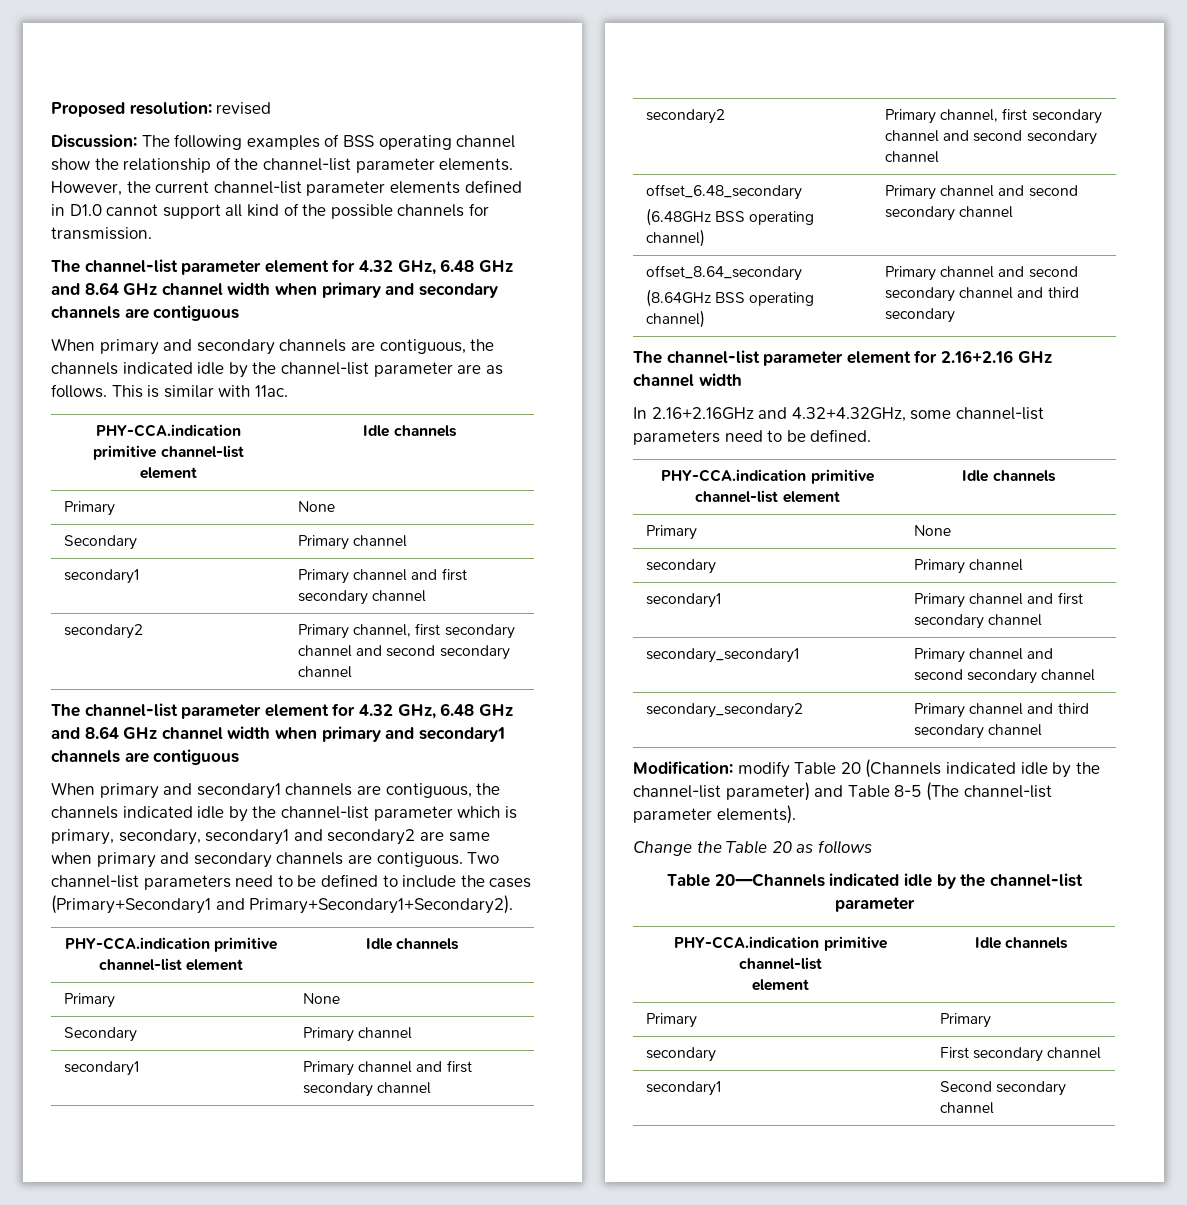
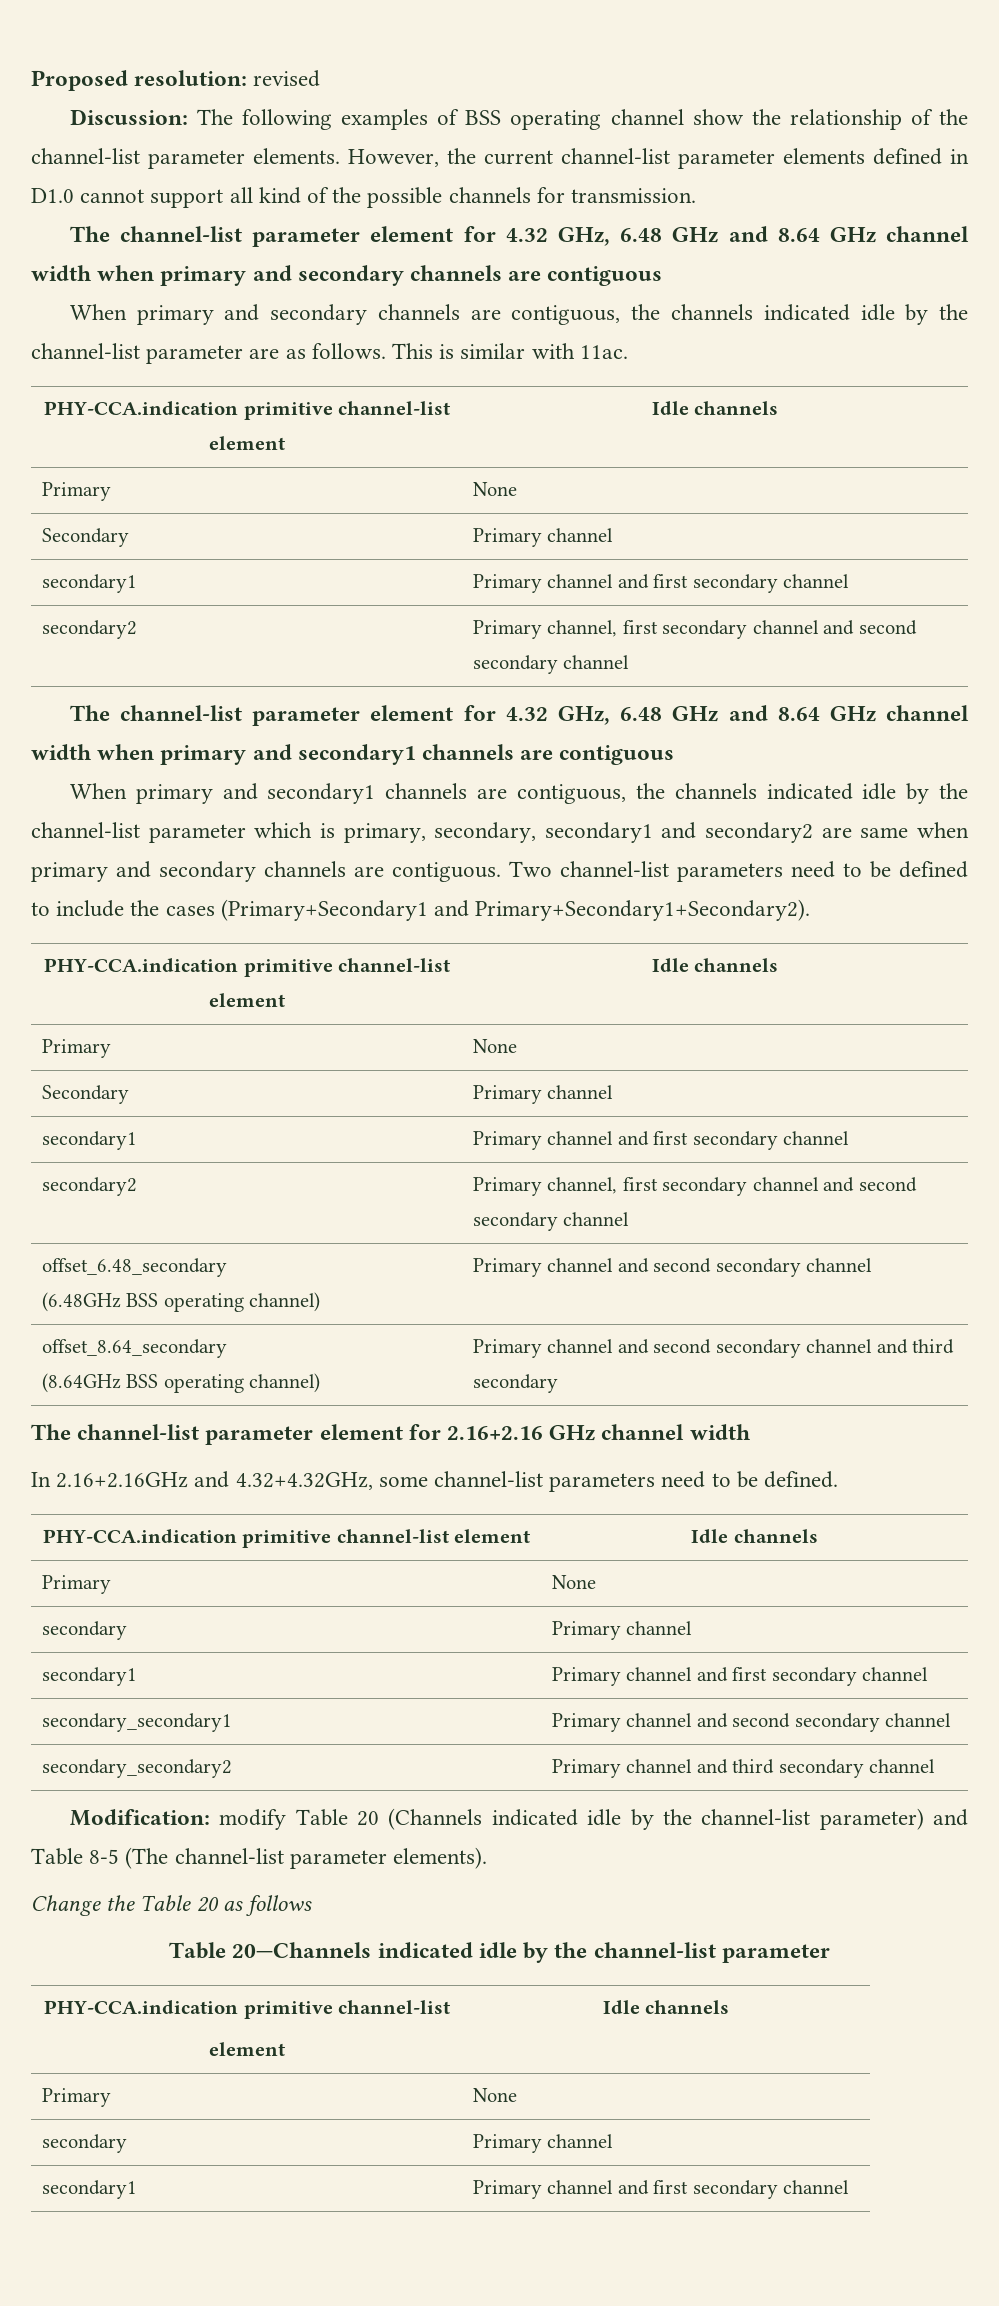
  Table 20—Channels indicated idle by the channel-list parameter
  PHY-CCA.indication primitive channel-list
  element | Idle channels
- Primary | Primary
- secondary | First secondary channel
- secondary1 | Second secondary channel
+ Primary | None
+ secondary | Primary channel
+ secondary1 | Primary channel and first secondary channel

